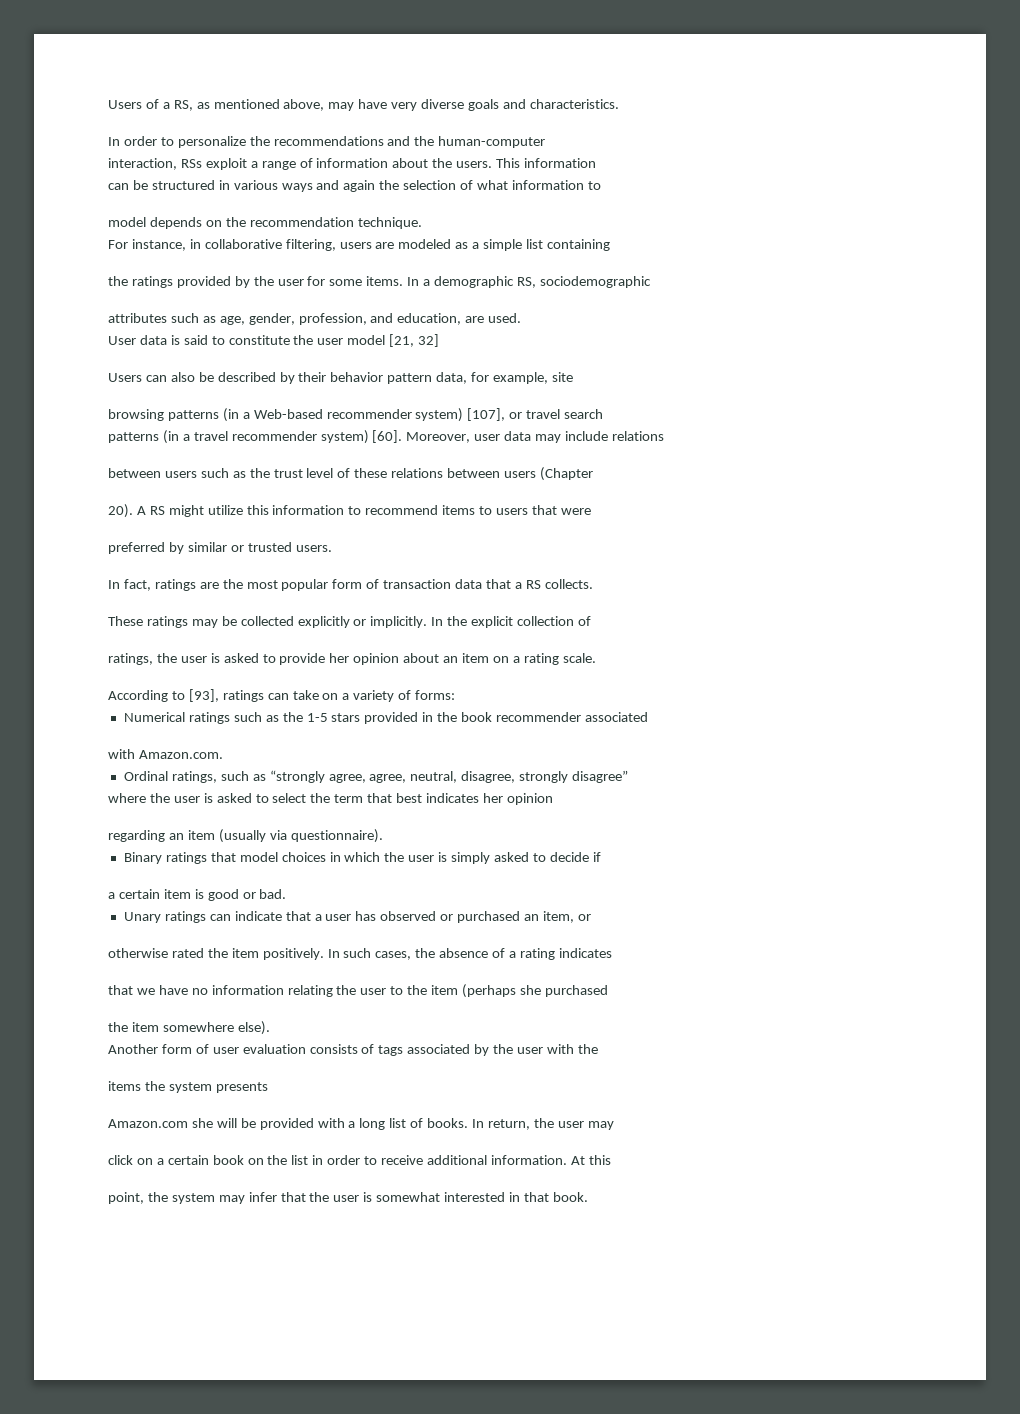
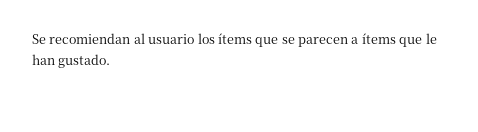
- Users of a RS, as mentioned above, may have very diverse goals and characteristics.
- In order to personalize the recommendations and the human-computer
- interaction, RSs exploit a range of information about the users. This information
- can be structured in various ways and again the selection of what information to
- model depends on the recommendation technique.
- For instance, in collaborative filtering, users are modeled as a simple list containing
- the ratings provided by the user for some items. In a demographic RS, sociodemographic
- attributes such as age, gender, profession, and education, are used.
- User data is said to constitute the user model [21, 32]
- Users can also be described by their behavior pattern data, for example, site
- browsing patterns (in a Web-based recommender system) [107], or travel search
- patterns (in a travel recommender system) [60]. Moreover, user data may include relations
- between users such as the trust level of these relations between users (Chapter
- 20). A RS might utilize this information to recommend items to users that were
- preferred by similar or trusted users.
- In fact, ratings are the most popular form of transaction data that a RS collects.
- These ratings may be collected explicitly or implicitly. In the explicit collection of
- ratings, the user is asked to provide her opinion about an item on a rating scale.
- According to [93], ratings can take on a variety of forms:
- Numerical ratings such as the 1-5 stars provided in the book recommender associated
- with Amazon.com.
- Ordinal ratings, such as “strongly agree, agree, neutral, disagree, strongly disagree”
- where the user is asked to select the term that best indicates her opinion
- regarding an item (usually via questionnaire).
- Binary ratings that model choices in which the user is simply asked to decide if
- a certain item is good or bad.
- Unary ratings can indicate that a user has observed or purchased an item, or
- otherwise rated the item positively. In such cases, the absence of a rating indicates
- that we have no information relating the user to the item (perhaps she purchased
- the item somewhere else).
- Another form of user evaluation consists of tags associated by the user with the
- items the system presents
- Amazon.com she will be provided with a long list of books. In return, the user may
- click on a certain book on the list in order to receive additional information. At this
- point, the system may infer that the user is somewhat interested in that book.
+ Se recomiendan al usuario los ítems que se parecen a ítems que le han gustado.

